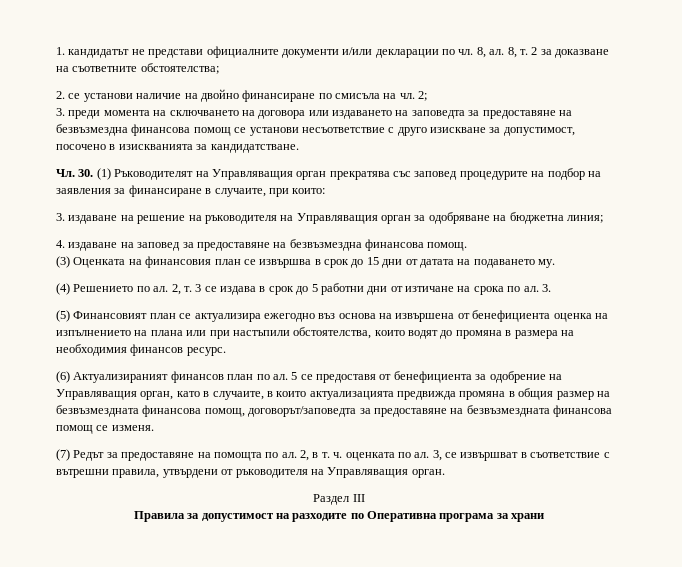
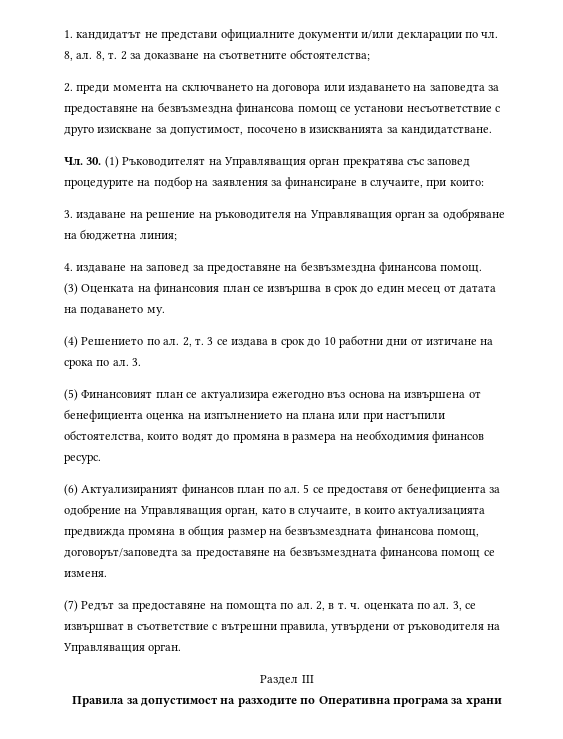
- 2. се установи наличие на двойно финансиране по смисъла на чл. 2;
- 3. преди момента на сключването на договора или издаването на заповедта за предоставяне на безвъзмездна финансова помощ се установи несъответствие с друго изискване за допустимост, посочено в изискванията за кандидатстване.
+ 2. преди момента на сключването на договора или издаването на заповедта за предоставяне на безвъзмездна финансова помощ се установи несъответствие с друго изискване за допустимост, посочено в изискванията за кандидатстване.
- (3) Оценката на финансовия план се извършва в срок до 15 дни от датата на подаването му.
+ (3) Оценката на финансовия план се извършва в срок до един месец от датата на подаването му.
- 2, т. 3 се издава в срок до 5 работни дни от изтичане на срока по ал.
+ 2, т. 3 се издава в срок до 10 работни дни от изтичане на срока по ал.

